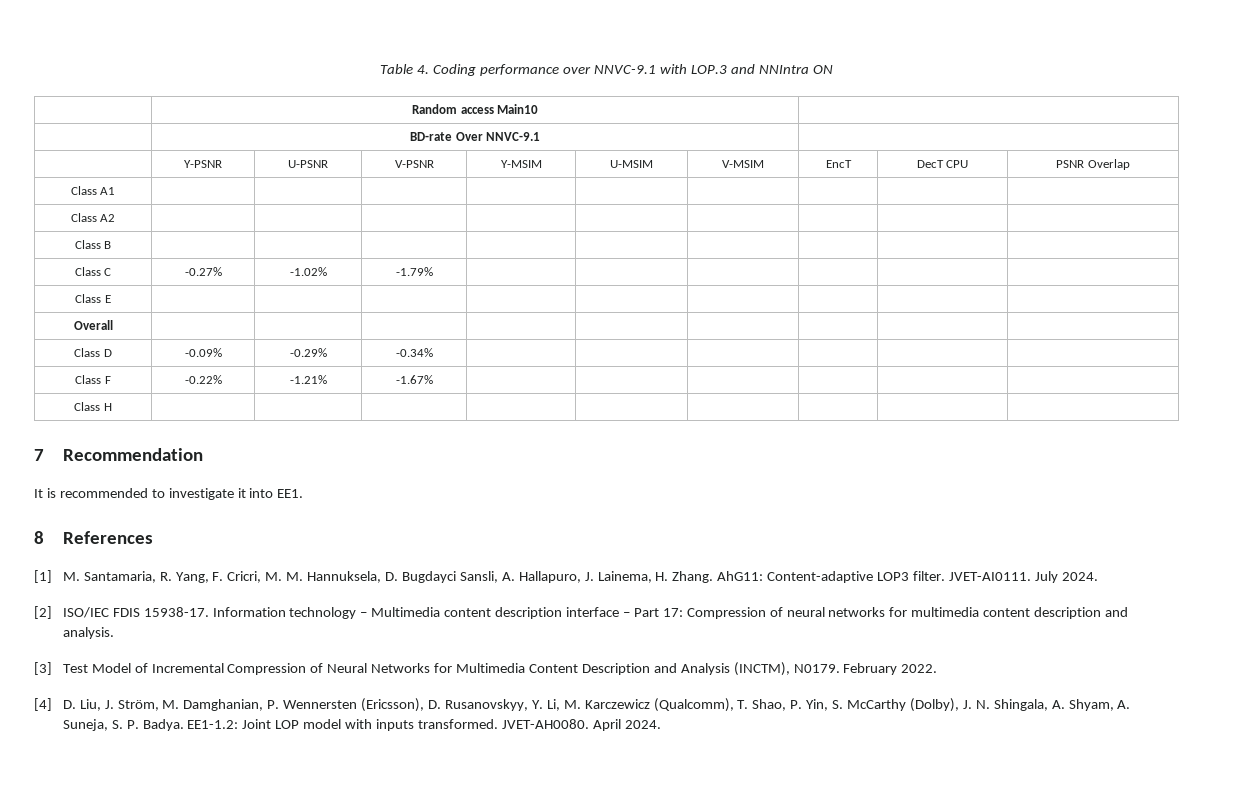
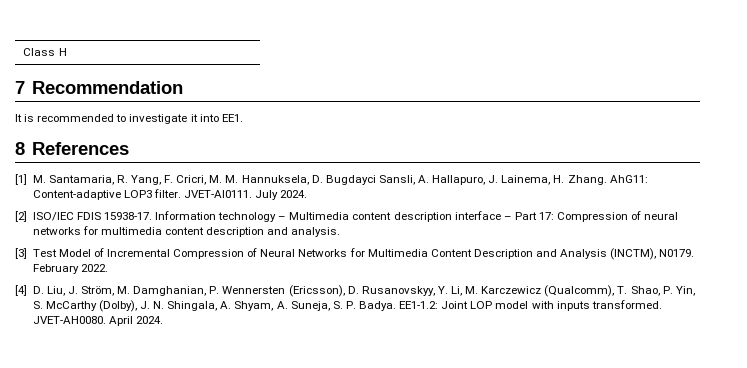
- Table 4. Coding performance over NNVC-9.1 with LOP.3 and NNIntra ON
- | Random access Main10 |
- | BD-rate Over NNVC-9.1 |
- | Y-PSNR | U-PSNR | V-PSNR | Y-MSIM | U-MSIM | V-MSIM | EncT | DecT CPU | PSNR Overlap
- Class A1 | | | | | | | | |
- Class A2 | | | | | | | | |
- Class B | | | | | | | | |
- Class C | -0.27% | -1.02% | -1.79% | | | | | |
- Class E | | | | | | | | |
- Overall | | | | | | | | |
- Class D | -0.09% | -0.29% | -0.34% | | | | | |
- Class F | -0.22% | -1.21% | -1.67% | | | | | |

